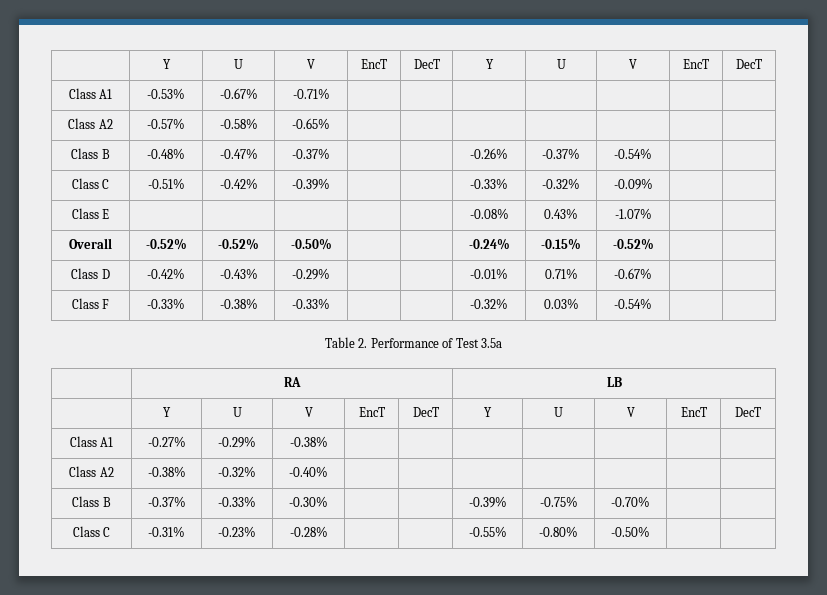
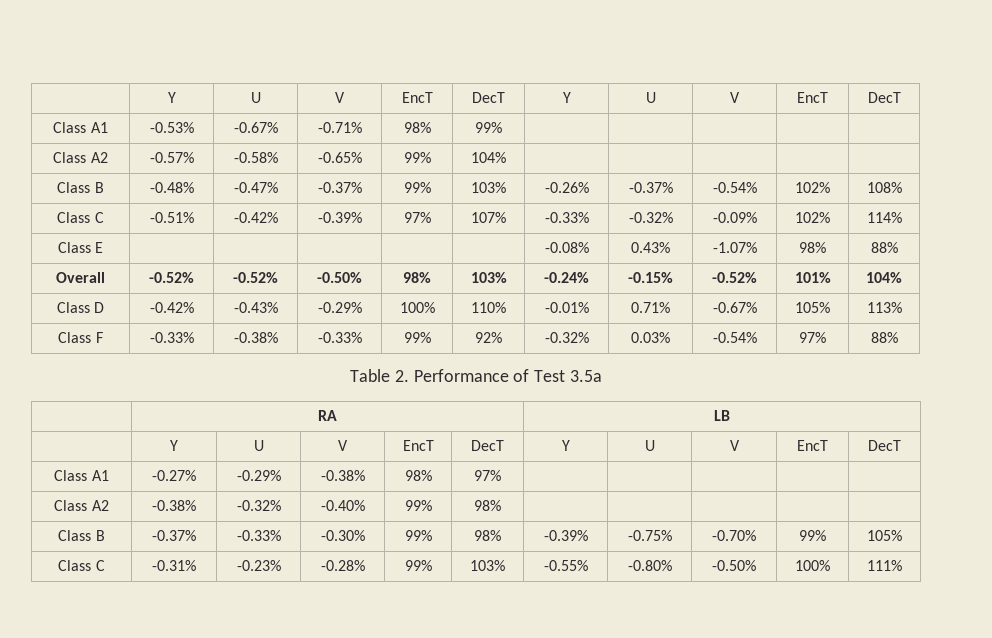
- Class A1 | -0.53% | -0.67% | -0.71% | | | | | | |
+ Class A1 | -0.53% | -0.67% | -0.71% | 98% | 99% | | | | |
- Class A2 | -0.57% | -0.58% | -0.65% | | | | | | |
+ Class A2 | -0.57% | -0.58% | -0.65% | 99% | 104% | | | | |
- Class B | -0.48% | -0.47% | -0.37% | | | -0.26% | -0.37% | -0.54% | |
+ Class B | -0.48% | -0.47% | -0.37% | 99% | 103% | -0.26% | -0.37% | -0.54% | 102% | 108%
- Class C | -0.51% | -0.42% | -0.39% | | | -0.33% | -0.32% | -0.09% | |
+ Class C | -0.51% | -0.42% | -0.39% | 97% | 107% | -0.33% | -0.32% | -0.09% | 102% | 114%
- Class E | | | | | | -0.08% | 0.43% | -1.07% | |
+ Class E | | | | | | -0.08% | 0.43% | -1.07% | 98% | 88%
- Overall | -0.52% | -0.52% | -0.50% | | | -0.24% | -0.15% | -0.52% | |
+ Overall | -0.52% | -0.52% | -0.50% | 98% | 103% | -0.24% | -0.15% | -0.52% | 101% | 104%
- Class D | -0.42% | -0.43% | -0.29% | | | -0.01% | 0.71% | -0.67% | |
+ Class D | -0.42% | -0.43% | -0.29% | 100% | 110% | -0.01% | 0.71% | -0.67% | 105% | 113%
- Class F | -0.33% | -0.38% | -0.33% | | | -0.32% | 0.03% | -0.54% | |
+ Class F | -0.33% | -0.38% | -0.33% | 99% | 92% | -0.32% | 0.03% | -0.54% | 97% | 88%
- Class A1 | -0.27% | -0.29% | -0.38% | | | | | | |
+ Class A1 | -0.27% | -0.29% | -0.38% | 98% | 97% | | | | |
- Class A2 | -0.38% | -0.32% | -0.40% | | | | | | |
+ Class A2 | -0.38% | -0.32% | -0.40% | 99% | 98% | | | | |
- Class B | -0.37% | -0.33% | -0.30% | | | -0.39% | -0.75% | -0.70% | |
+ Class B | -0.37% | -0.33% | -0.30% | 99% | 98% | -0.39% | -0.75% | -0.70% | 99% | 105%
- Class C | -0.31% | -0.23% | -0.28% | | | -0.55% | -0.80% | -0.50% | |
+ Class C | -0.31% | -0.23% | -0.28% | 99% | 103% | -0.55% | -0.80% | -0.50% | 100% | 111%

